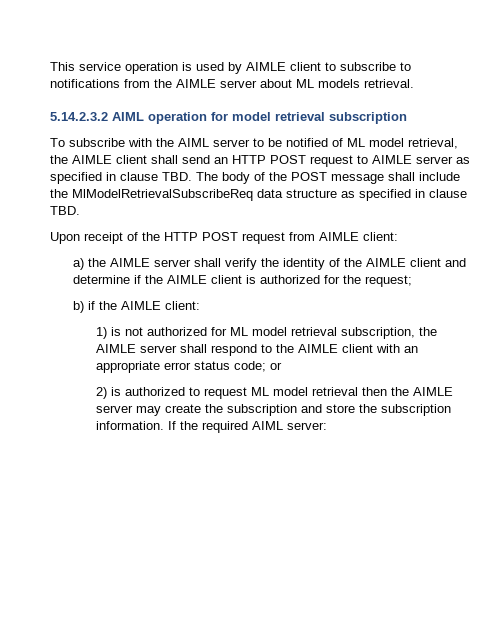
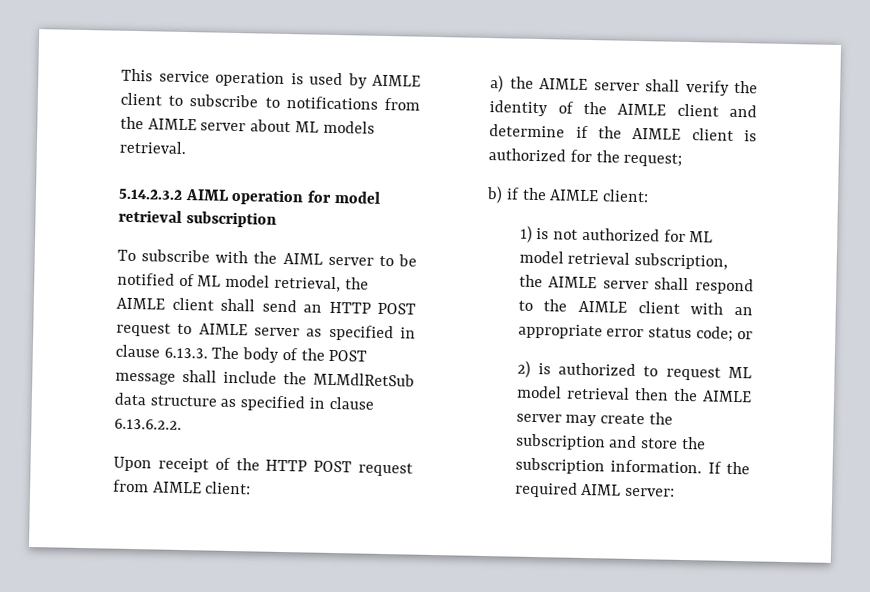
- To subscribe with the AIML server to be notified of ML model retrieval, the AIMLE client shall send an HTTP POST request to AIMLE server as specified in clause TBD. The body of the POST message shall include the MlModelRetrievalSubscribeReq data structure as specified in clause TBD.
+ To subscribe with the AIML server to be notified of ML model retrieval, the AIMLE client shall send an HTTP POST request to AIMLE server as specified in clause 6.13.3. The body of the POST message shall include the MLMdlRetSub data structure as specified in clause 6.13.6.2.2.

